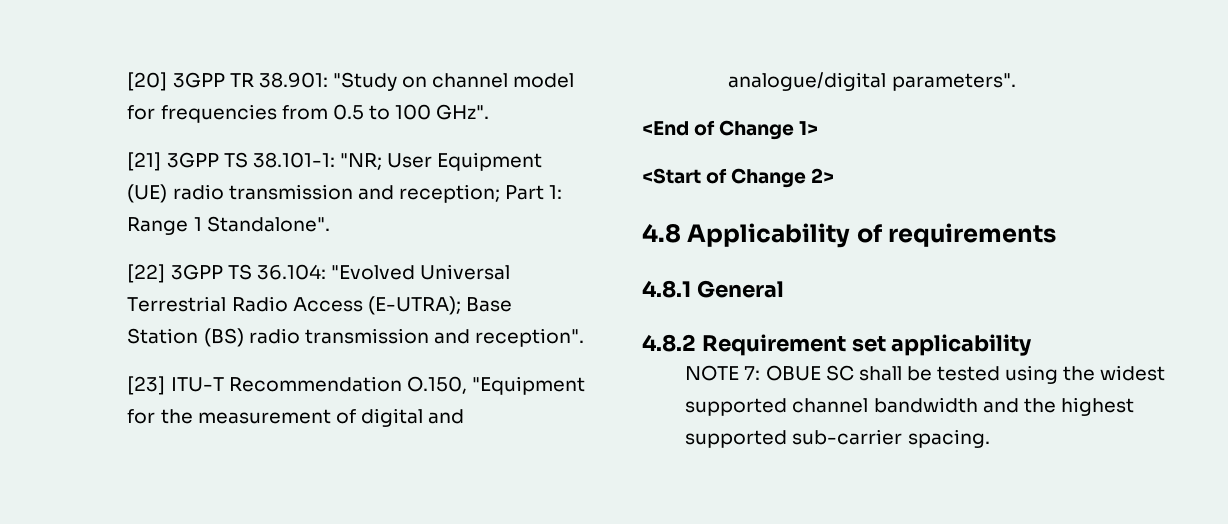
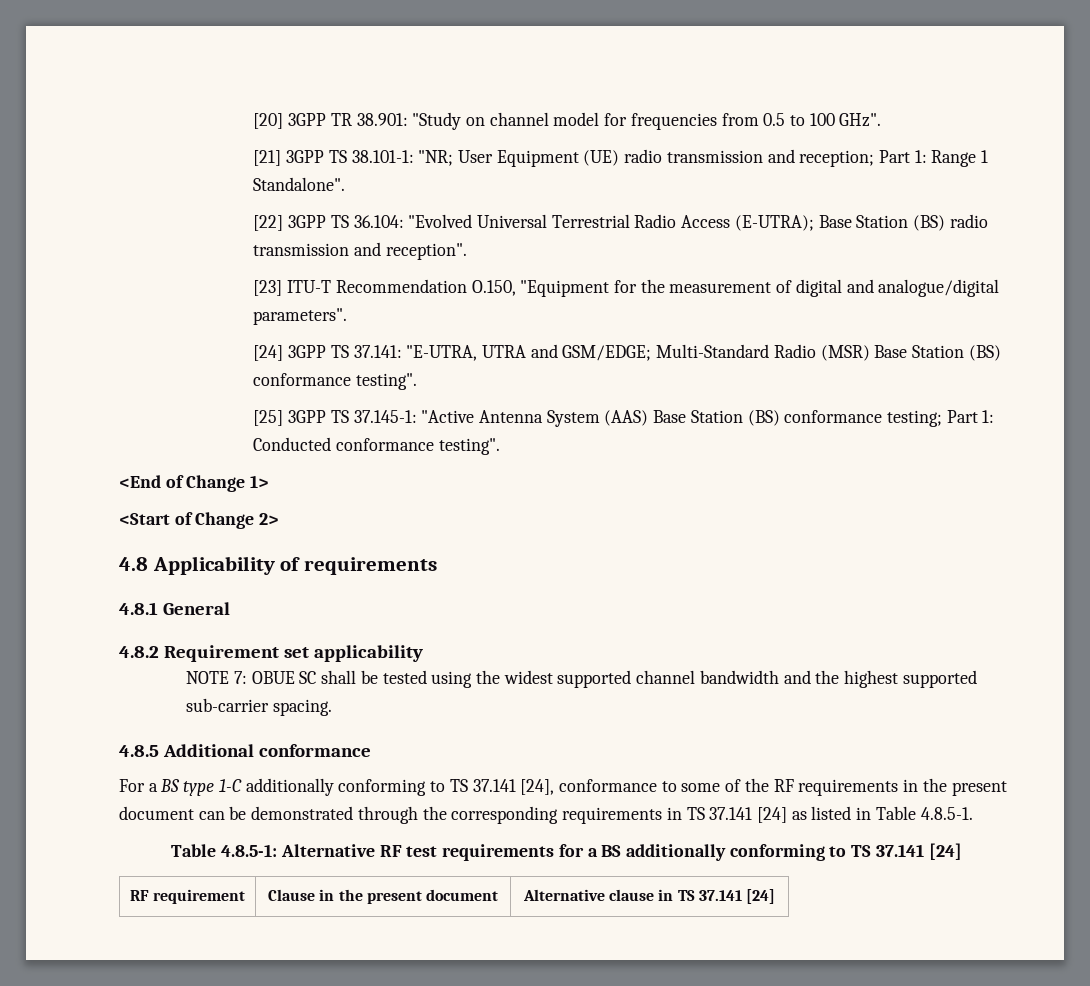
+ [24] 3GPP TS 37.141: "E-UTRA, UTRA and GSM/EDGE; Multi-Standard Radio (MSR) Base Station (BS) conformance testing".
+ [25] 3GPP TS 37.145-1: "Active Antenna System (AAS) Base Station (BS) conformance testing; Part 1: Conducted conformance testing".
+ 4.8.5 Additional conformance
+ For a BS type 1-C additionally conforming to TS 37.141 [24], conformance to some of the RF requirements in the present document can be demonstrated through the corresponding requirements in TS 37.141 [24] as listed in Table 4.8.5-1.
+ Table 4.8.5-1: Alternative RF test requirements for a BS additionally conforming to TS 37.141 [24]
+ RF requirement | Clause in the present document | Alternative clause in TS 37.141 [24]

